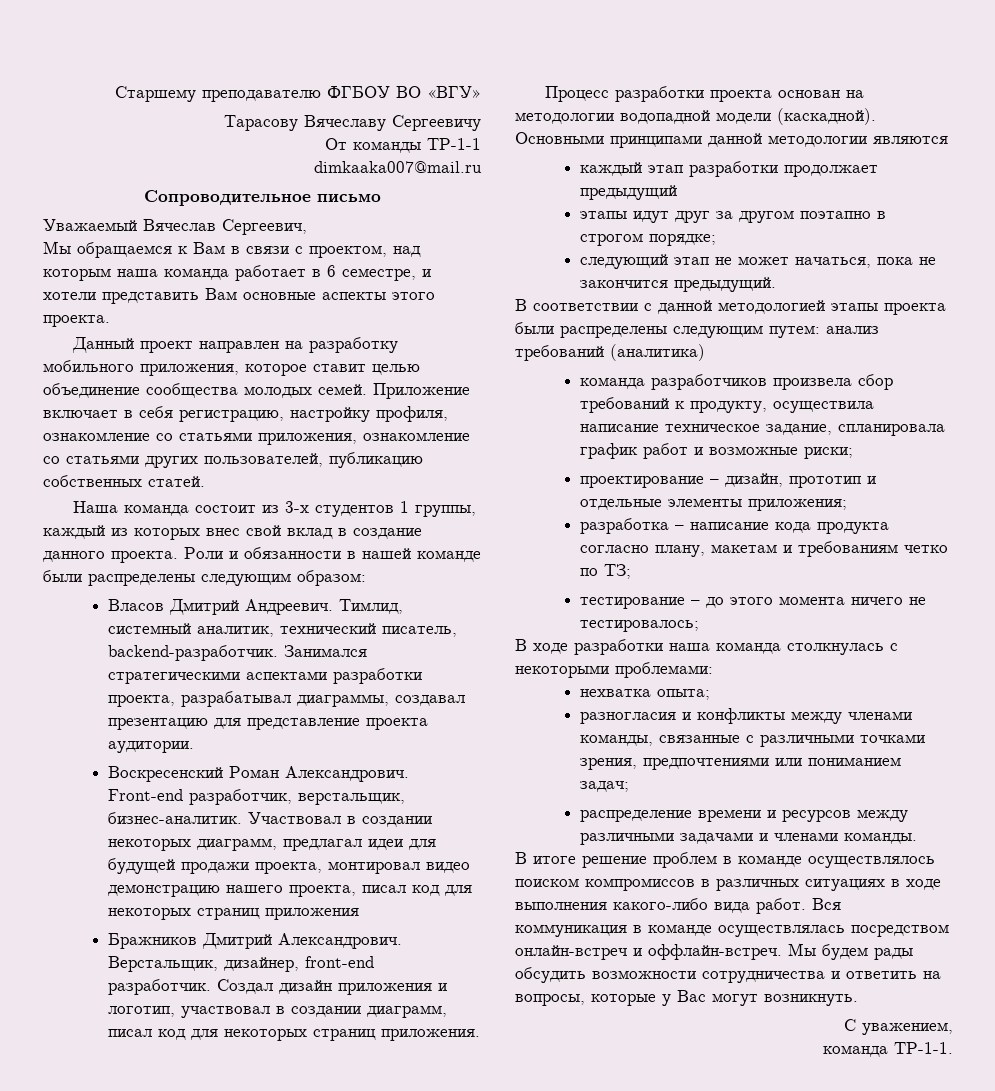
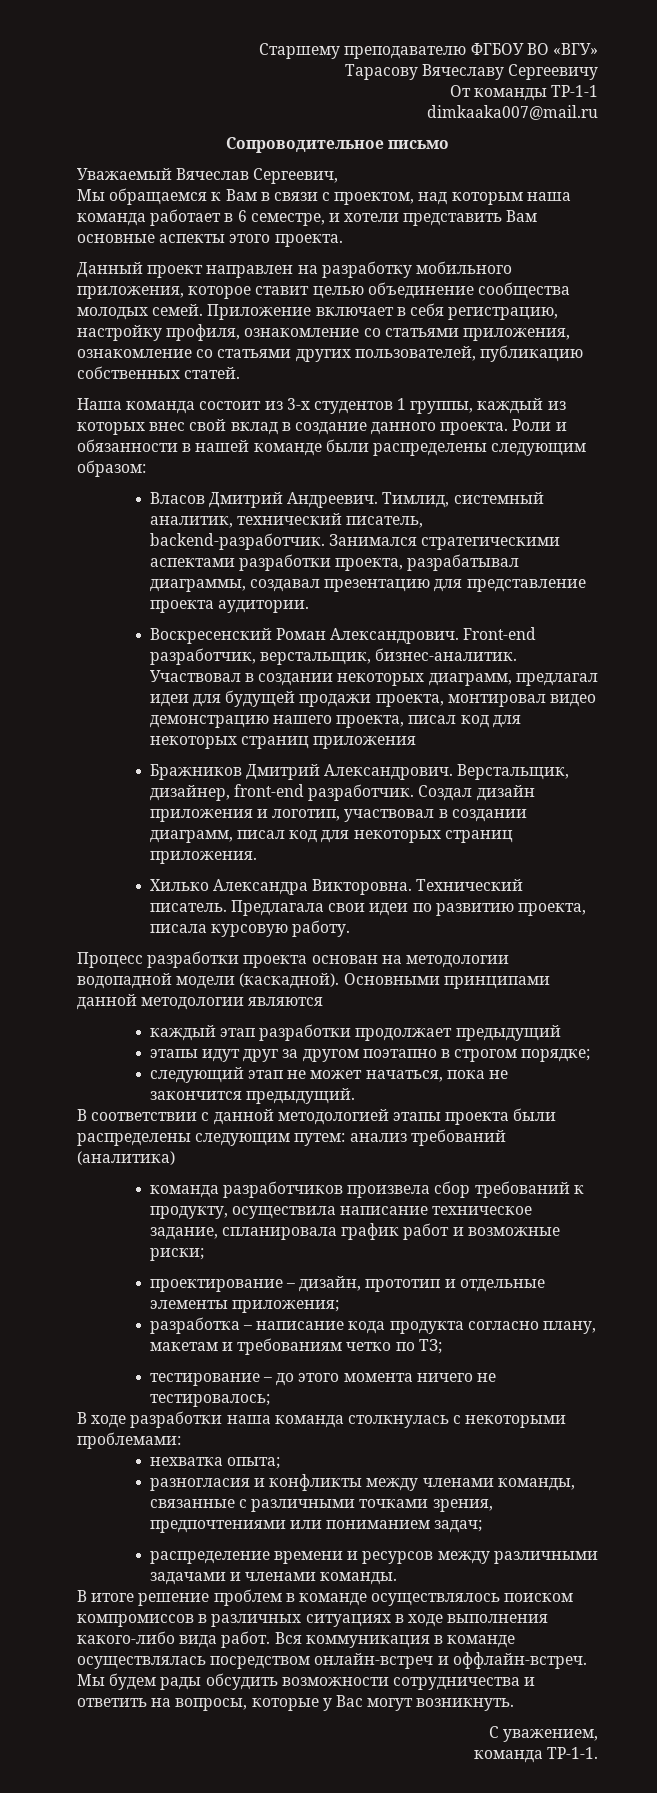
+ Хилько Александра Викторовна. Технический писатель. Предлагала свои идеи по развитию проекта, писала курсовую работу.

